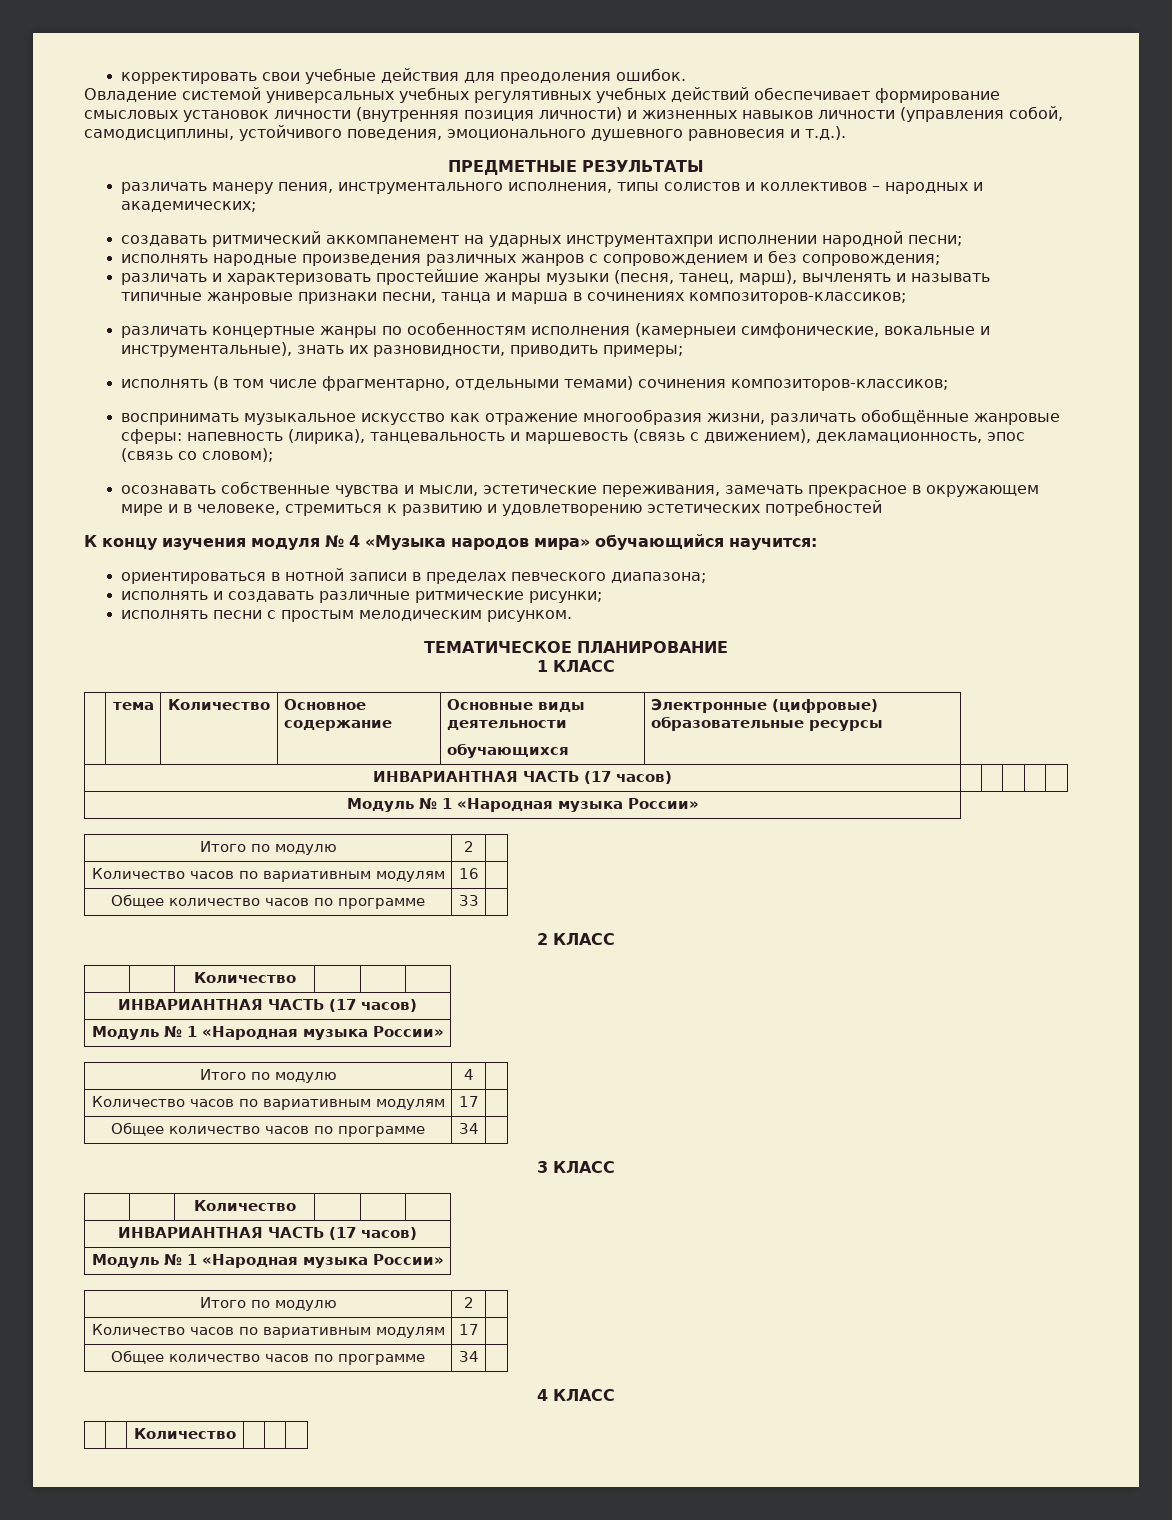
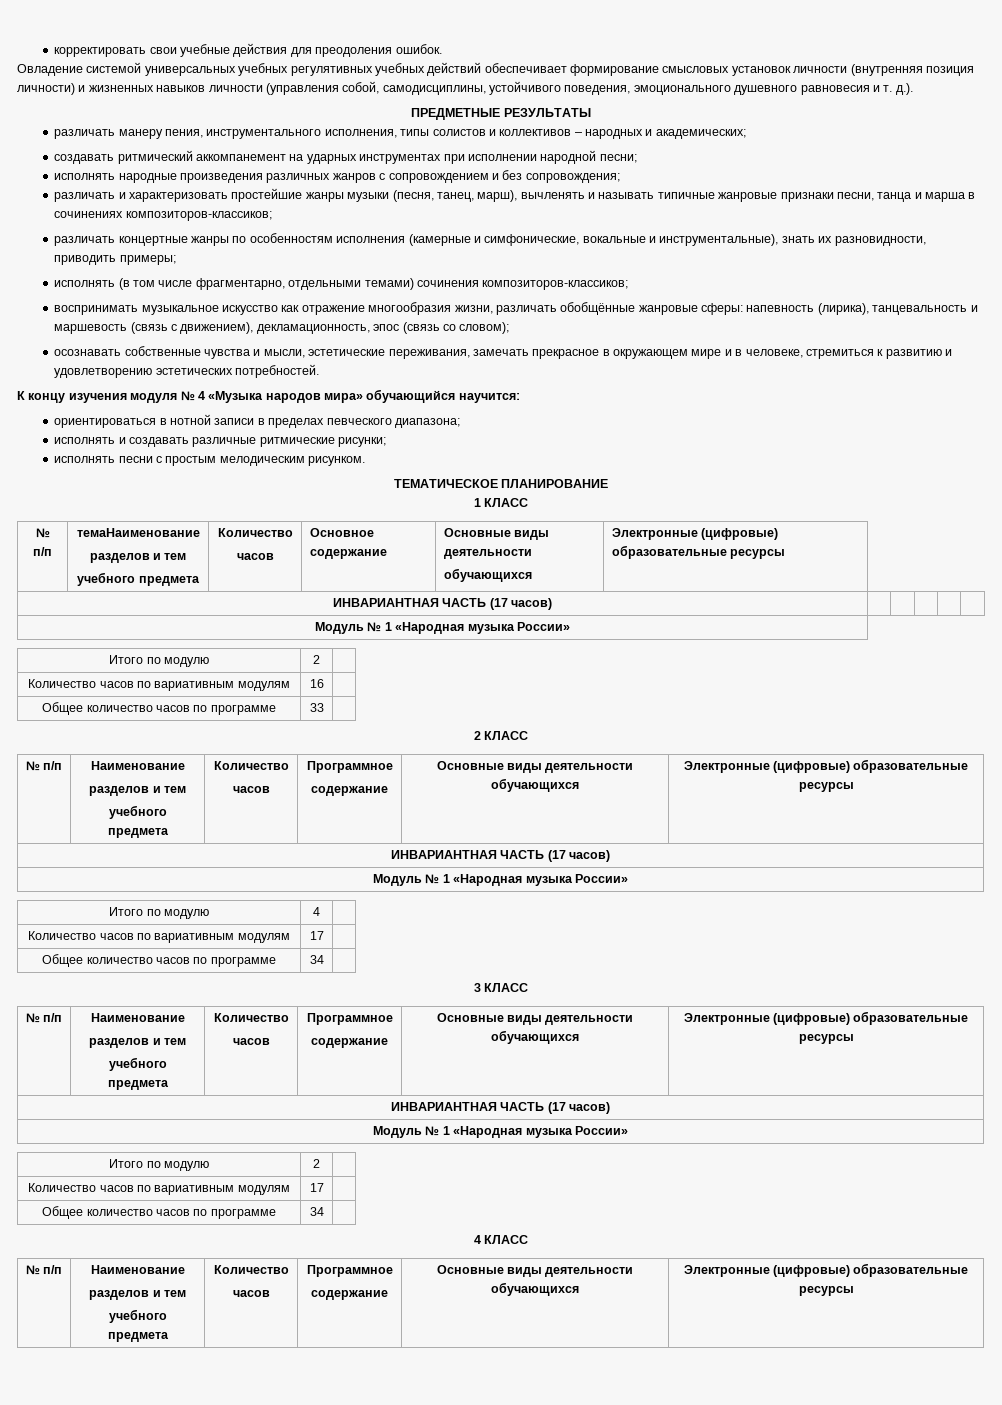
- Овладение системой универсальных учебных регулятивных учебных действий обеспечивает формирование смысловых установок личности (внутренняя позиция личности) и жизненных навыков личности (управления собой, самодисциплины, устойчивого поведения, эмоционального душевного равновесия и т.д.).
+ Овладение системой универсальных учебных регулятивных учебных действий обеспечивает формирование смысловых установок личности (внутренняя позиция личности) и жизненных навыков личности (управления собой, самодисциплины, устойчивого поведения, эмоционального душевного равновесия и т. д.).
- создавать ритмический аккомпанемент на ударных инструментахпри исполнении народной песни;
+ создавать ритмический аккомпанемент на ударных инструментах при исполнении народной песни;
- различать концертные жанры по особенностям исполнения (камерныеи симфонические, вокальные и инструментальные), знать их разновидности, приводить примеры;
+ различать концертные жанры по особенностям исполнения (камерные и симфонические, вокальные и инструментальные), знать их разновидности, приводить примеры;
- осознавать собственные чувства и мысли, эстетические переживания, замечать прекрасное в окружающем мире и в человеке, стремиться к развитию и удовлетворению эстетических потребностей
+ осознавать собственные чувства и мысли, эстетические переживания, замечать прекрасное в окружающем мире и в человеке, стремиться к развитию и удовлетворению эстетических потребностей.
- | тема | Количество | Основное содержание | Основные виды деятельности
+ № п/п | темаНаименование
+ разделов и тем
+ учебного предмета | Количество
+ часов | Основное содержание | Основные виды деятельности
  2 КЛАСС
- | | Количество | | |
+ № п/п | Наименование
+ разделов и тем
+ учебного предмета | Количество
+ часов | Программное
+ содержание | Основные виды деятельности обучающихся | Электронные (цифровые) образовательные ресурсы
  3 КЛАСС
- | | Количество | | |
+ № п/п | Наименование
+ разделов и тем
+ учебного предмета | Количество
+ часов | Программное
+ содержание | Основные виды деятельности обучающихся | Электронные (цифровые) образовательные ресурсы
  4 КЛАСС
- | | Количество | | |
+ № п/п | Наименование
+ разделов и тем
+ учебного предмета | Количество
+ часов | Программное
+ содержание | Основные виды деятельности обучающихся | Электронные (цифровые) образовательные ресурсы

